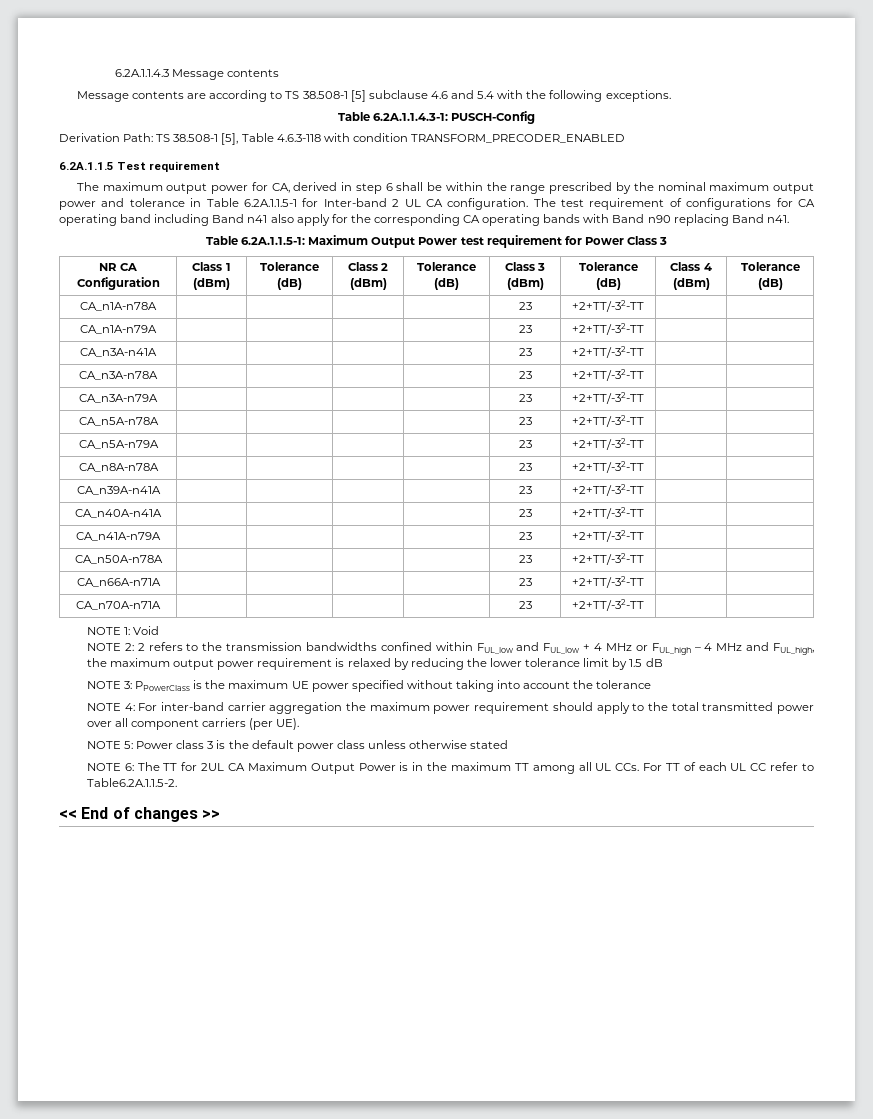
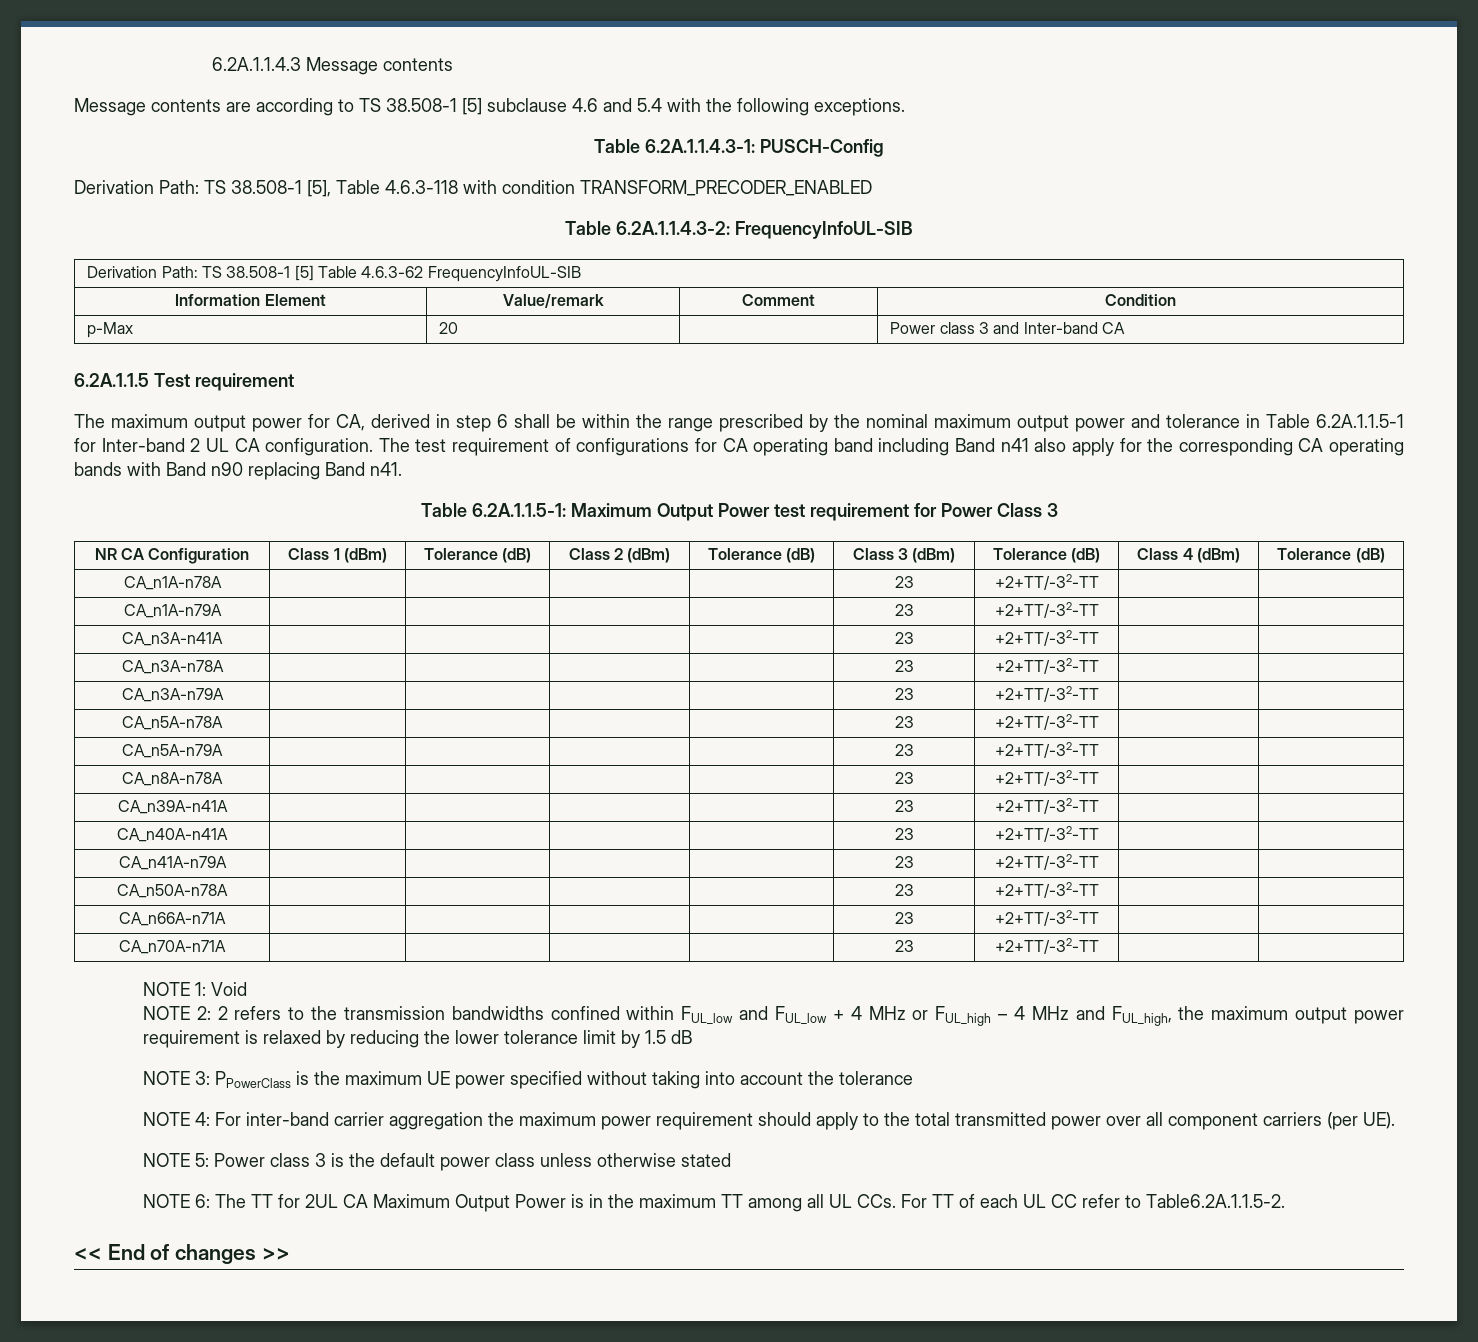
+ Table 6.2A.1.1.4.3-2: FrequencyInfoUL-SIB
+ Derivation Path: TS 38.508-1 [5] Table 4.6.3-62 FrequencyInfoUL-SIB
+ Information Element | Value/remark | Comment | Condition
+ p-Max | 20 | | Power class 3 and Inter-band CA

